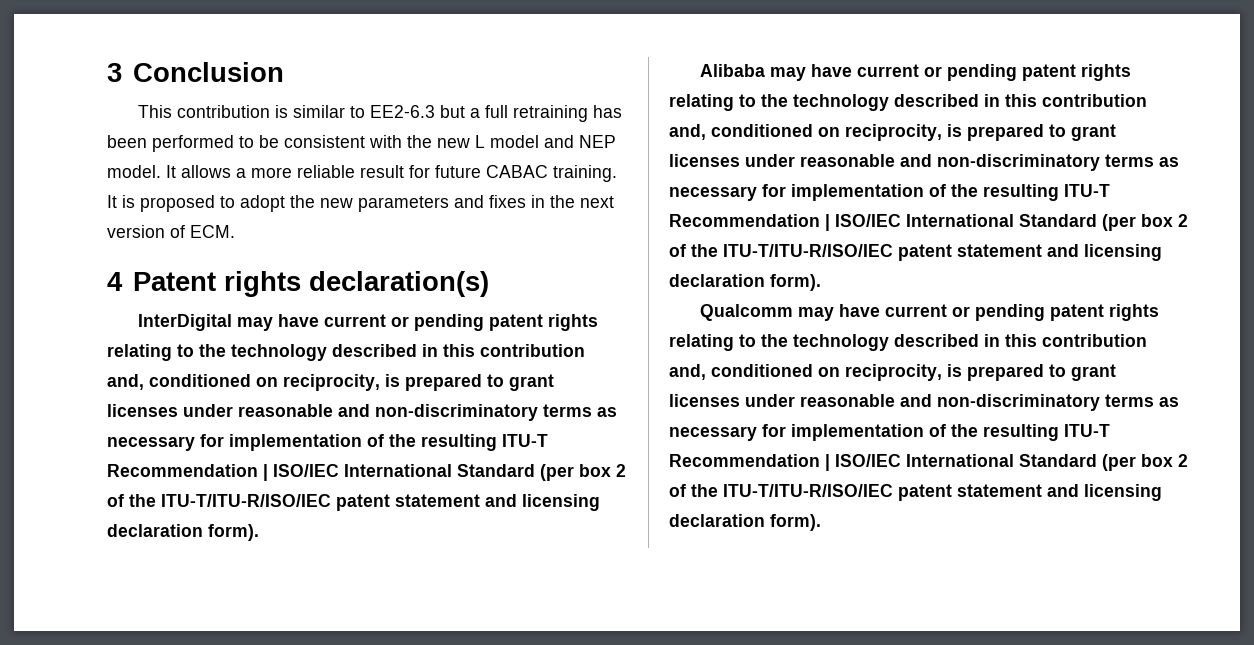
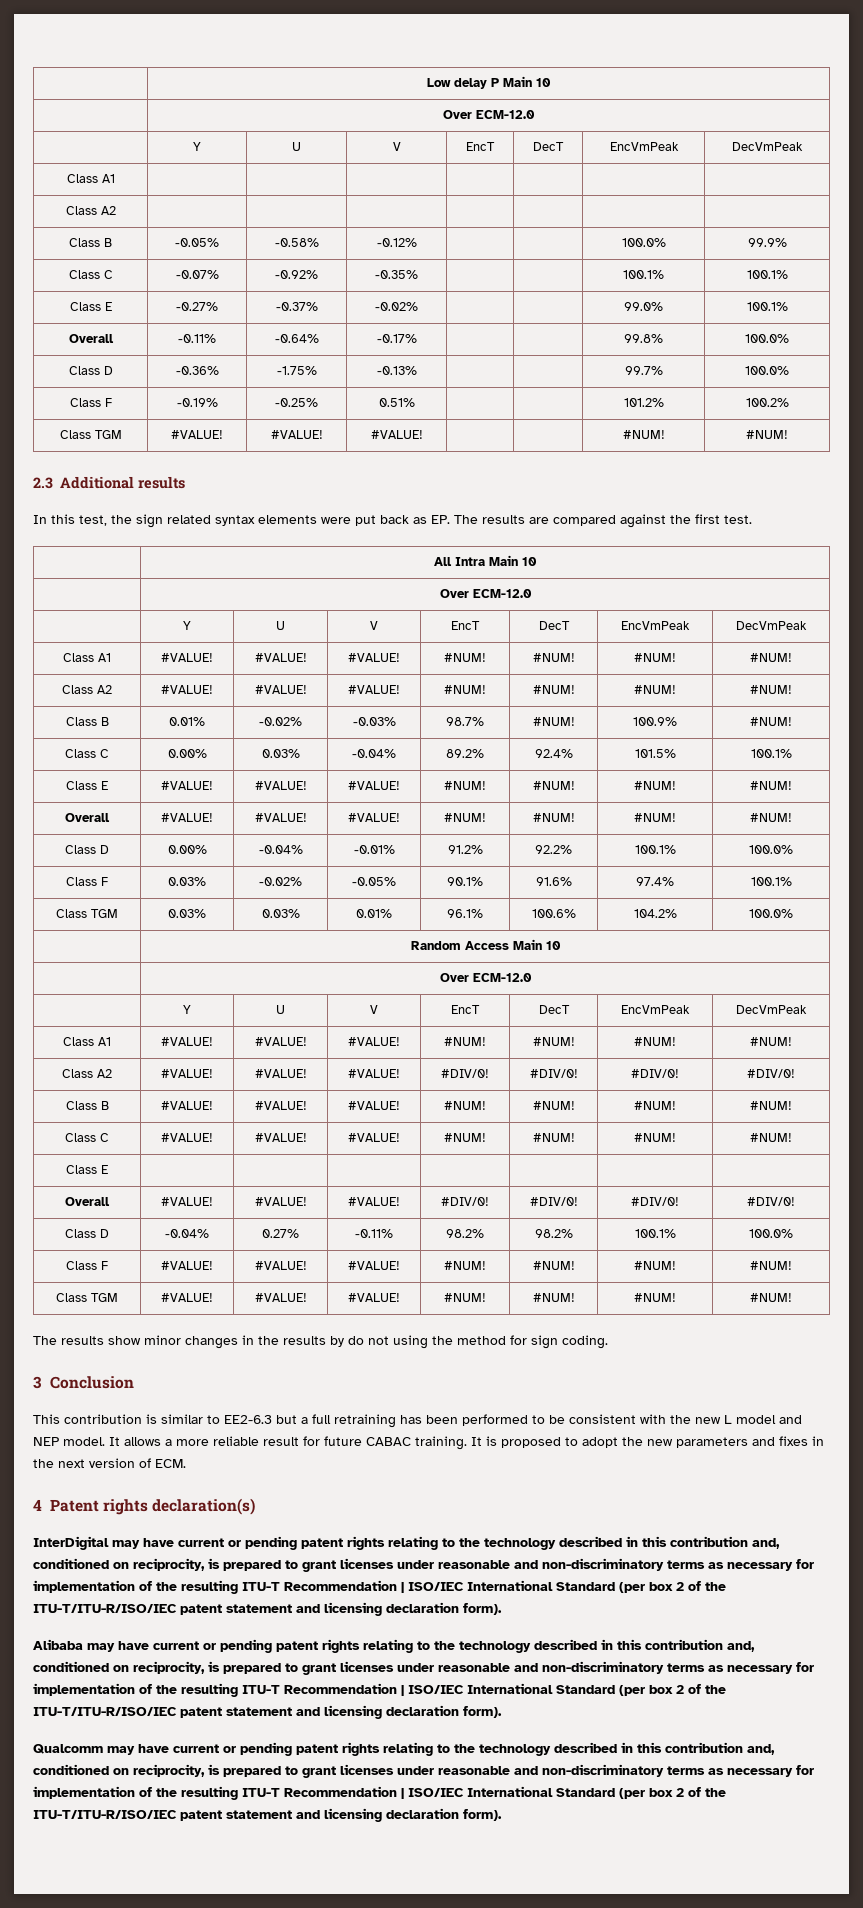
+ | Low delay P Main 10
+ | Over ECM-12.0
+ | Y | U | V | EncT | DecT | EncVmPeak | DecVmPeak
+ Class A1 | | | | | | |
+ Class A2 | | | | | | |
+ Class B | -0.05% | -0.58% | -0.12% | | | 100.0% | 99.9%
+ Class C | -0.07% | -0.92% | -0.35% | | | 100.1% | 100.1%
+ Class E | -0.27% | -0.37% | -0.02% | | | 99.0% | 100.1%
+ Overall | -0.11% | -0.64% | -0.17% | | | 99.8% | 100.0%
+ Class D | -0.36% | -1.75% | -0.13% | | | 99.7% | 100.0%
+ Class F | -0.19% | -0.25% | 0.51% | | | 101.2% | 100.2%
+ Class TGM | #VALUE! | #VALUE! | #VALUE! | | | #NUM! | #NUM!
+ 2.3 Additional results
+ In this test, the sign related syntax elements were put back as EP. The results are compared against the first test.
+ | All Intra Main 10
+ | Over ECM-12.0
+ | Y | U | V | EncT | DecT | EncVmPeak | DecVmPeak
+ Class A1 | #VALUE! | #VALUE! | #VALUE! | #NUM! | #NUM! | #NUM! | #NUM!
+ Class A2 | #VALUE! | #VALUE! | #VALUE! | #NUM! | #NUM! | #NUM! | #NUM!
+ Class B | 0.01% | -0.02% | -0.03% | 98.7% | #NUM! | 100.9% | #NUM!
+ Class C | 0.00% | 0.03% | -0.04% | 89.2% | 92.4% | 101.5% | 100.1%
+ Class E | #VALUE! | #VALUE! | #VALUE! | #NUM! | #NUM! | #NUM! | #NUM!
+ Overall | #VALUE! | #VALUE! | #VALUE! | #NUM! | #NUM! | #NUM! | #NUM!
+ Class D | 0.00% | -0.04% | -0.01% | 91.2% | 92.2% | 100.1% | 100.0%
+ Class F | 0.03% | -0.02% | -0.05% | 90.1% | 91.6% | 97.4% | 100.1%
+ Class TGM | 0.03% | 0.03% | 0.01% | 96.1% | 100.6% | 104.2% | 100.0%
+ | Random Access Main 10
+ | Over ECM-12.0
+ | Y | U | V | EncT | DecT | EncVmPeak | DecVmPeak
+ Class A1 | #VALUE! | #VALUE! | #VALUE! | #NUM! | #NUM! | #NUM! | #NUM!
+ Class A2 | #VALUE! | #VALUE! | #VALUE! | #DIV/0! | #DIV/0! | #DIV/0! | #DIV/0!
+ Class B | #VALUE! | #VALUE! | #VALUE! | #NUM! | #NUM! | #NUM! | #NUM!
+ Class C | #VALUE! | #VALUE! | #VALUE! | #NUM! | #NUM! | #NUM! | #NUM!
+ Class E | | | | | | |
+ Overall | #VALUE! | #VALUE! | #VALUE! | #DIV/0! | #DIV/0! | #DIV/0! | #DIV/0!
+ Class D | -0.04% | 0.27% | -0.11% | 98.2% | 98.2% | 100.1% | 100.0%
+ Class F | #VALUE! | #VALUE! | #VALUE! | #NUM! | #NUM! | #NUM! | #NUM!
+ Class TGM | #VALUE! | #VALUE! | #VALUE! | #NUM! | #NUM! | #NUM! | #NUM!
+ The results show minor changes in the results by do not using the method for sign coding.

